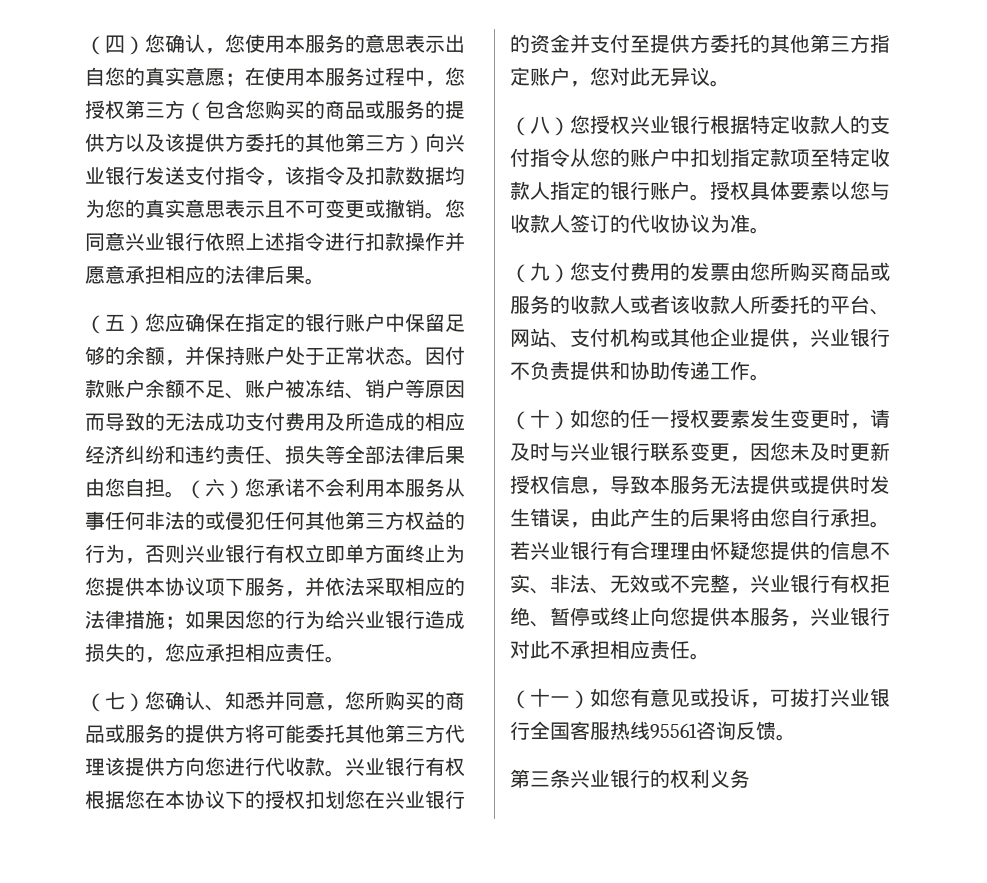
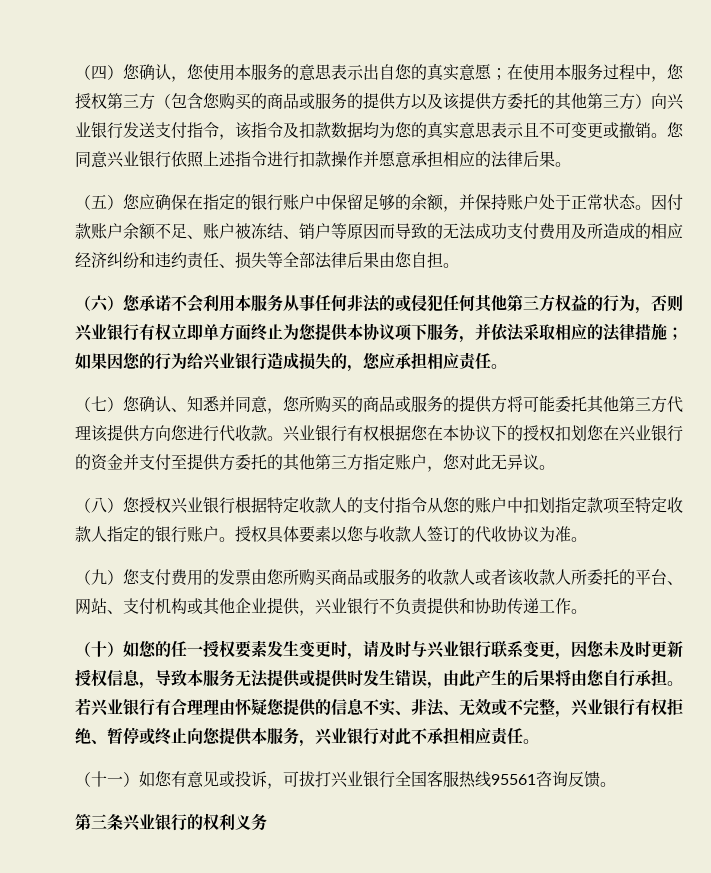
- 因付款账户余额不足、账户被冻结、销户等原因而导致的无法成功支付费用及所造成的相应经济纠纷和违约责任、损失等全部法律后果由您自担。（六）您承诺不会利用本服务从事任何非法的或侵犯任何其他第三方权益的行为，否则兴业银行有权立即单方面终止为您提供本协议项下服务，并依法采取相应的法律措施；
+ 因付款账户余额不足、账户被冻结、销户等原因而导致的无法成功支付费用及所造成的相应经济纠纷和违约责任、损失等全部法律后果由您自担。
+ （六）您承诺不会利用本服务从事任何非法的或侵犯任何其他第三方权益的行为，否则兴业银行有权立即单方面终止为您提供本协议项下服务，并依法采取相应的法律措施；

